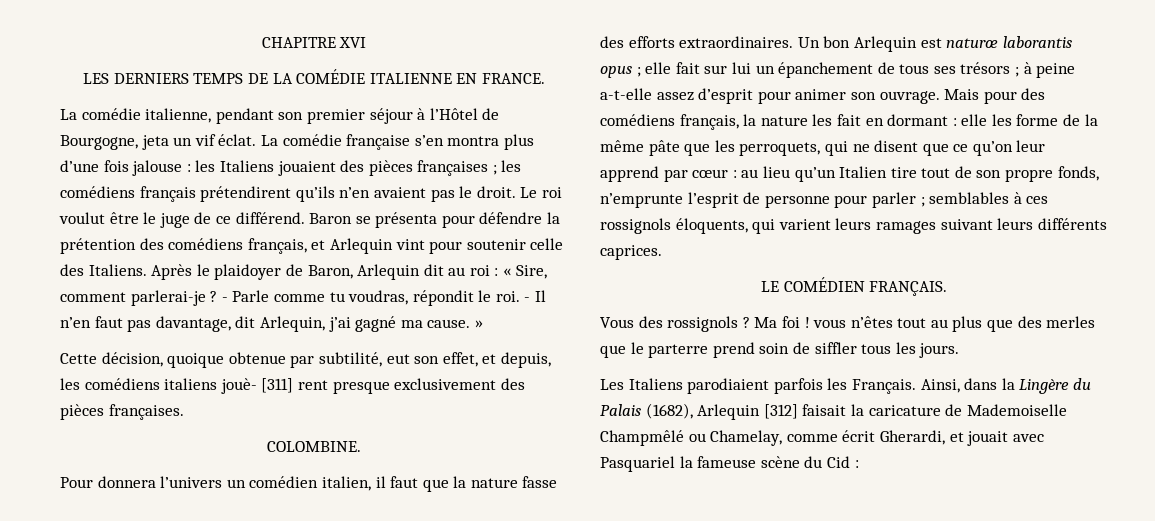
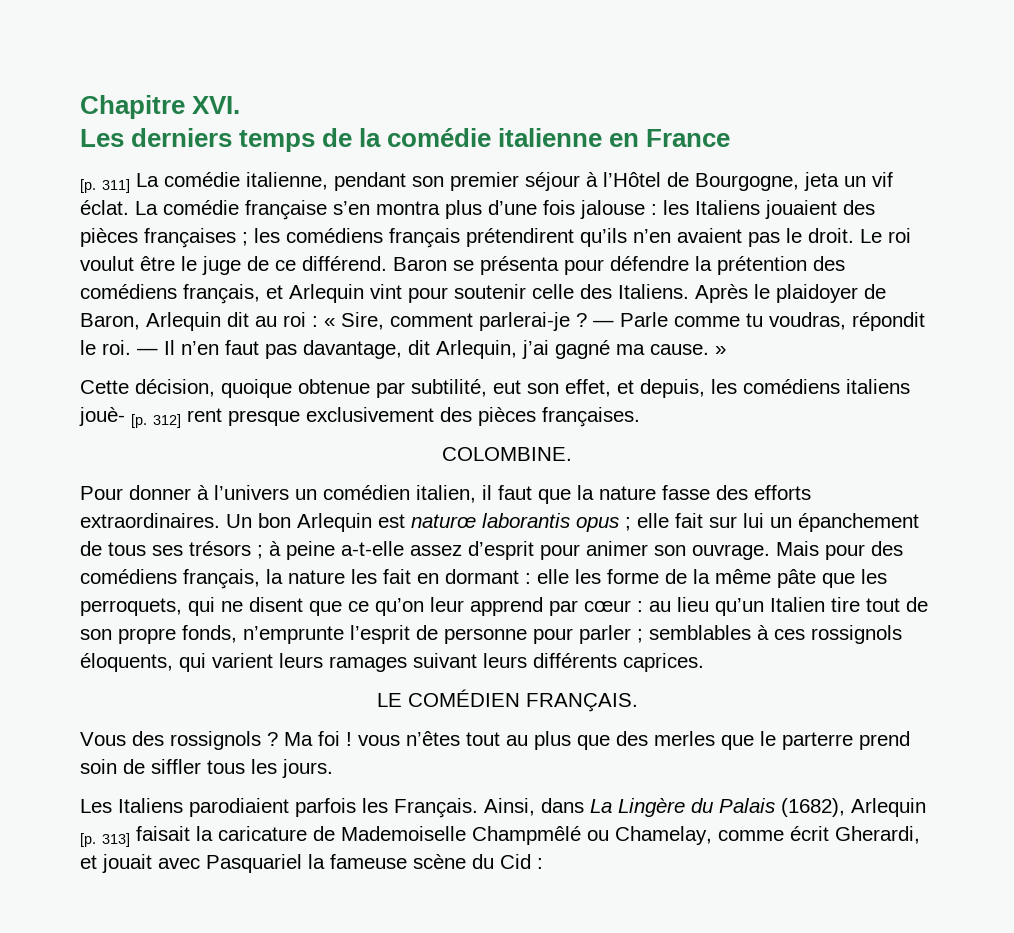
- CHAPITRE XVI
- LES DERNIERS TEMPS DE LA COMÉDIE ITALIENNE EN FRANCE.
- La comédie italienne, pendant son premier séjour à l’Hôtel de Bourgogne, jeta un vif éclat.
+ Chapitre XVI.
+ Les derniers temps de la comédie italienne en France
+ [p. 311] La comédie italienne, pendant son premier séjour à l’Hôtel de Bourgogne, jeta un vif éclat.
- - Parle comme tu voudras, répondit le roi.
+ — Parle comme tu voudras, répondit le roi.
- - Il n’en faut pas davantage, dit Arlequin, j’ai gagné ma cause. »
+ — Il n’en faut pas davantage, dit Arlequin, j’ai gagné ma cause. »
- Cette décision, quoique obtenue par subtilité, eut son effet, et depuis, les comédiens italiens jouè- [311] rent presque exclusivement des pièces françaises.
+ Cette décision, quoique obtenue par subtilité, eut son effet, et depuis, les comédiens italiens jouè- [p. 312] rent presque exclusivement des pièces françaises.
- Pour donnera l’univers un comédien italien, il faut que la nature fasse des efforts extraordinaires.
+ Pour donner à l’univers un comédien italien, il faut que la nature fasse des efforts extraordinaires.
- Ainsi, dans la Lingère du Palais (1682), Arlequin [312] faisait la caricature de Mademoiselle Champmêlé ou Chamelay, comme écrit Gherardi, et jouait avec Pasquariel la fameuse scène du Cid :
+ Ainsi, dans La Lingère du Palais (1682), Arlequin [p. 313] faisait la caricature de Mademoiselle Champmêlé ou Chamelay, comme écrit Gherardi, et jouait avec Pasquariel la fameuse scène du Cid :

